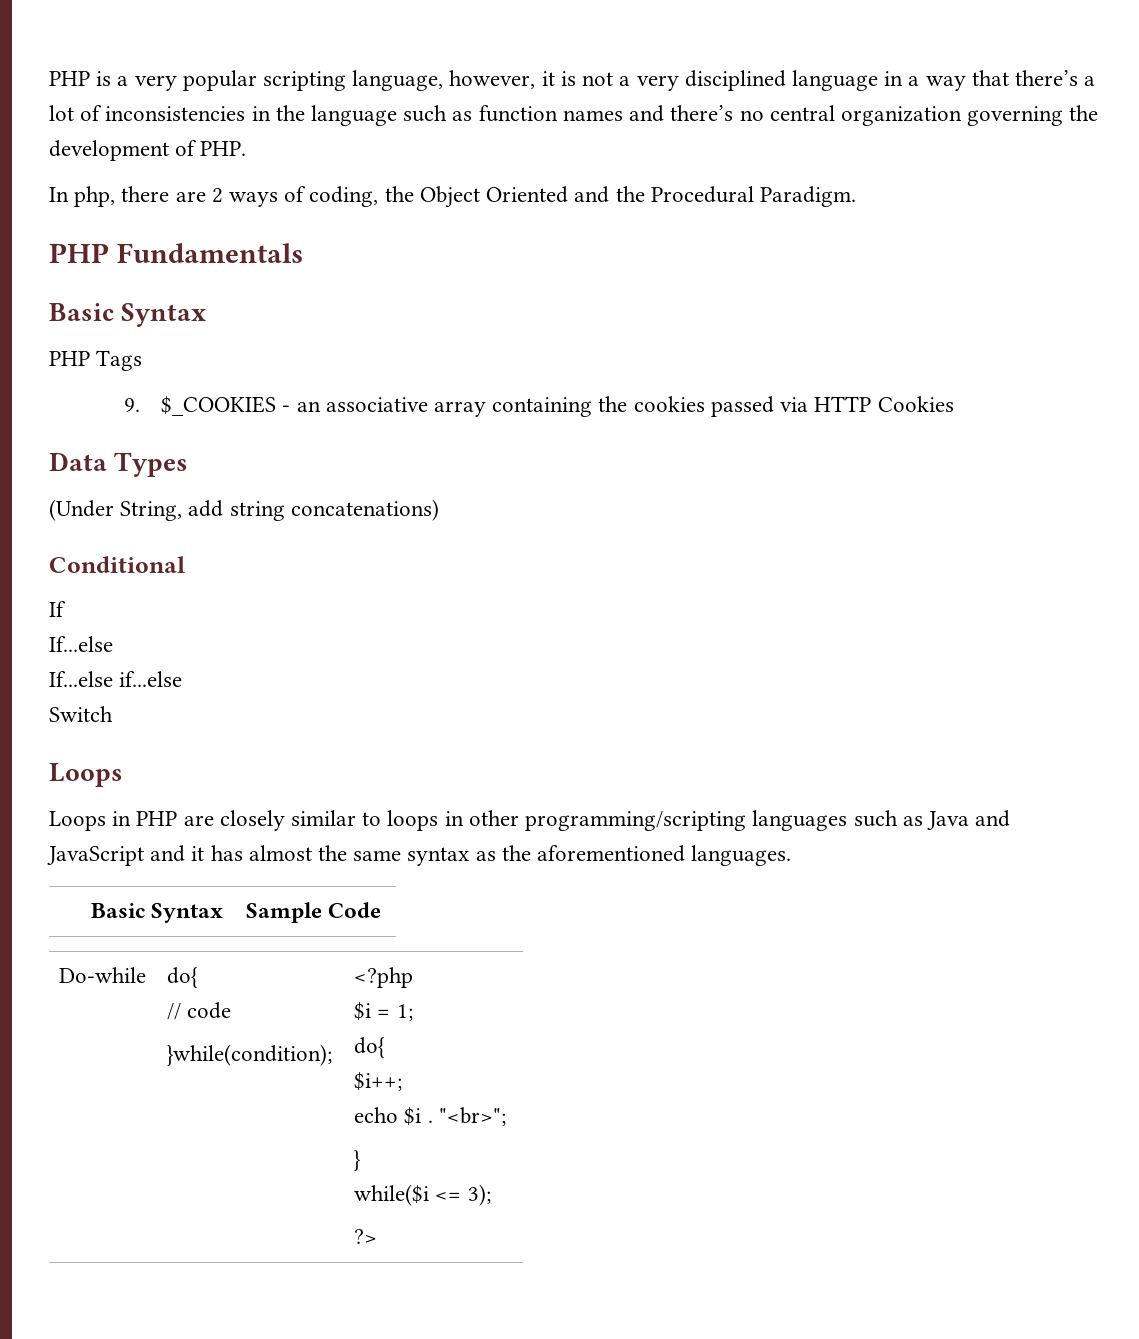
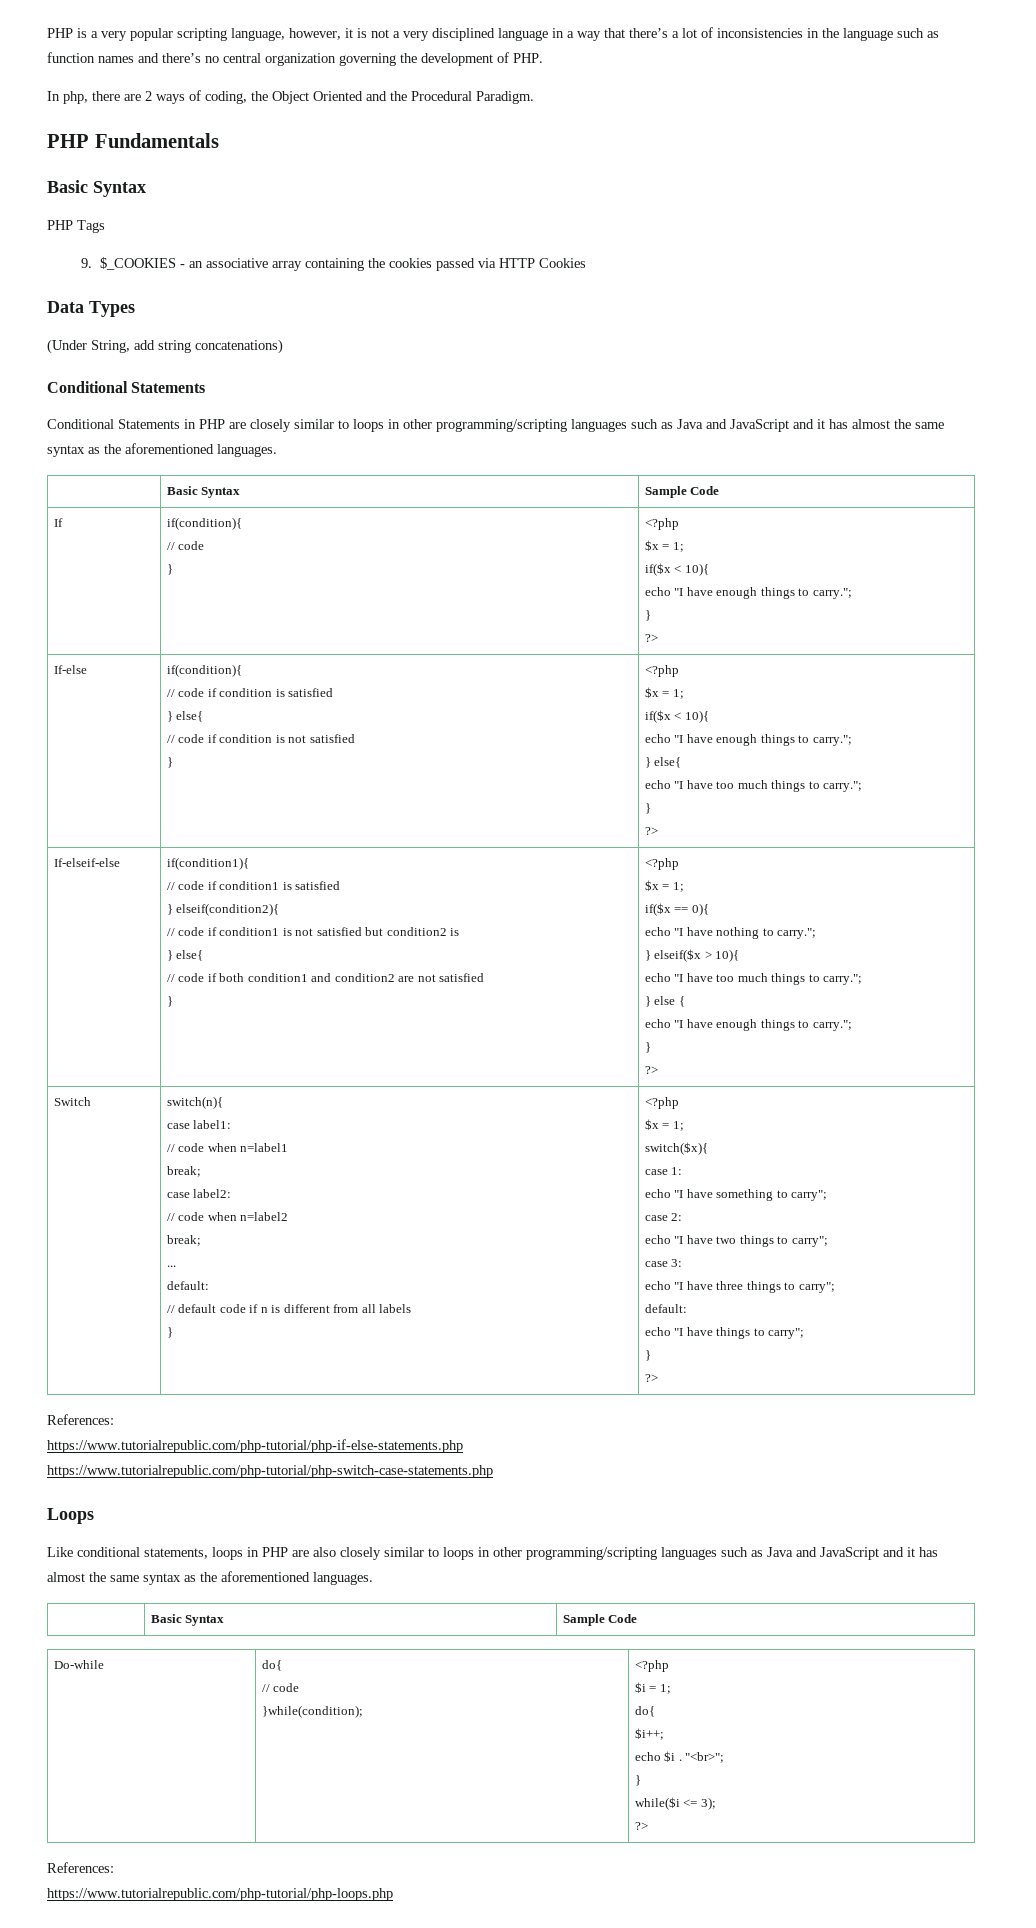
  (Under String, add string concatenations)
- Conditional
- If
- If...else
- If...else if...else
- Switch
+ Conditional Statements
+ Conditional Statements in PHP are closely similar to loops in other programming/scripting languages such as Java and JavaScript and it has almost the same syntax as the aforementioned languages.
+ | Basic Syntax | Sample Code
+ If | if(condition){
+ // code
+ } | <?php
+ $x = 1;
+ if($x < 10){
+ echo "I have enough things to carry.";
+ }
+ ?>
+ If-else | if(condition){
+ // code if condition is satisfied
+ } else{
+ // code if condition is not satisfied
+ } | <?php
+ $x = 1;
+ if($x < 10){
+ echo "I have enough things to carry.";
+ } else{
+ echo "I have too much things to carry.";
+ }
+ ?>
+ If-elseif-else | if(condition1){
+ // code if condition1 is satisfied
+ } elseif(condition2){
+ // code if condition1 is not satisfied but condition2 is
+ } else{
+ // code if both condition1 and condition2 are not satisfied
+ } | <?php
+ $x = 1;
+ if($x == 0){
+ echo "I have nothing to carry.";
+ } elseif($x > 10){
+ echo "I have too much things to carry.";
+ } else {
+ echo "I have enough things to carry.";
+ }
+ ?>
+ Switch | switch(n){
+ case label1:
+ // code when n=label1
+ break;
+ case label2:
+ // code when n=label2
+ break;
+ ...
+ default:
+ // default code if n is different from all labels
+ } | <?php
+ $x = 1;
+ switch($x){
+ case 1:
+ echo "I have something to carry";
+ case 2:
+ echo "I have two things to carry";
+ case 3:
+ echo "I have three things to carry";
+ default:
+ echo "I have things to carry";
+ }
+ ?>
+ References:
+ https://www.tutorialrepublic.com/php-tutorial/php-if-else-statements.php
+ https://www.tutorialrepublic.com/php-tutorial/php-switch-case-statements.php
  Loops
- Loops in PHP are closely similar to loops in other programming/scripting languages such as Java and JavaScript and it has almost the same syntax as the aforementioned languages.
+ Like conditional statements, loops in PHP are also closely similar to loops in other programming/scripting languages such as Java and JavaScript and it has almost the same syntax as the aforementioned languages.
  Do-while | do{
  // code
  }while(condition); | <?php
  $i = 1;
  do{
  $i++;
  echo $i . "<br>";
  }
  while($i <= 3);
  ?>
+ References:
+ https://www.tutorialrepublic.com/php-tutorial/php-loops.php

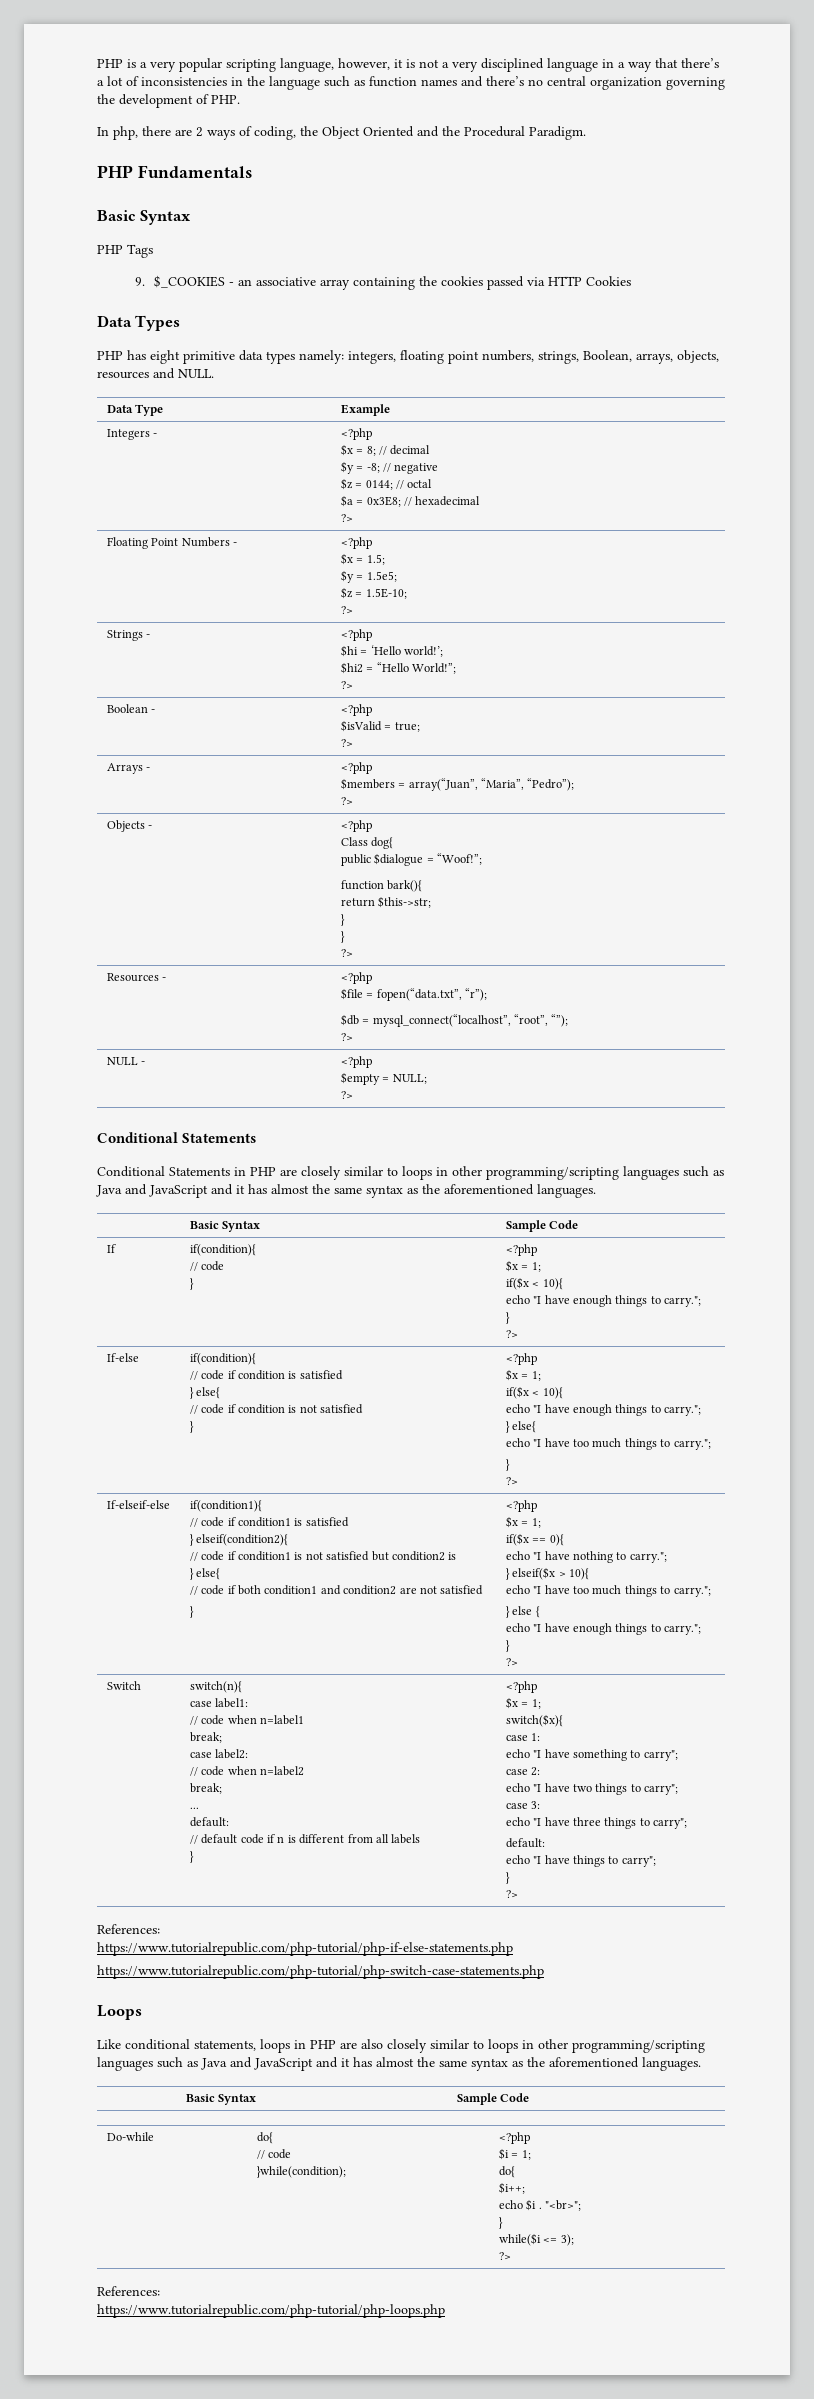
- (Under String, add string concatenations)
+ PHP has eight primitive data types namely: integers, floating point numbers, strings, Boolean, arrays, objects, resources and NULL.
+ Data Type | Example
+ Integers - | <?php
+ $x = 8; // decimal
+ $y = -8; // negative
+ $z = 0144; // octal
+ $a = 0x3E8; // hexadecimal
+ ?>
+ Floating Point Numbers - | <?php
+ $x = 1.5;
+ $y = 1.5e5;
+ $z = 1.5E-10;
+ ?>
+ Strings - | <?php
+ $hi = ‘Hello world!’;
+ $hi2 = “Hello World!”;
+ ?>
+ Boolean - | <?php
+ $isValid = true;
+ ?>
+ Arrays - | <?php
+ $members = array(“Juan”, “Maria”, “Pedro”);
+ ?>
+ Objects - | <?php
+ Class dog{
+ public $dialogue = “Woof!”;
+ function bark(){
+ return $this->str;
+ }
+ }
+ ?>
+ Resources - | <?php
+ $file = fopen(“data.txt”, “r”);
+ $db = mysql_connect(“localhost”, “root”, “”);
+ ?>
+ NULL - | <?php
+ $empty = NULL;
+ ?>

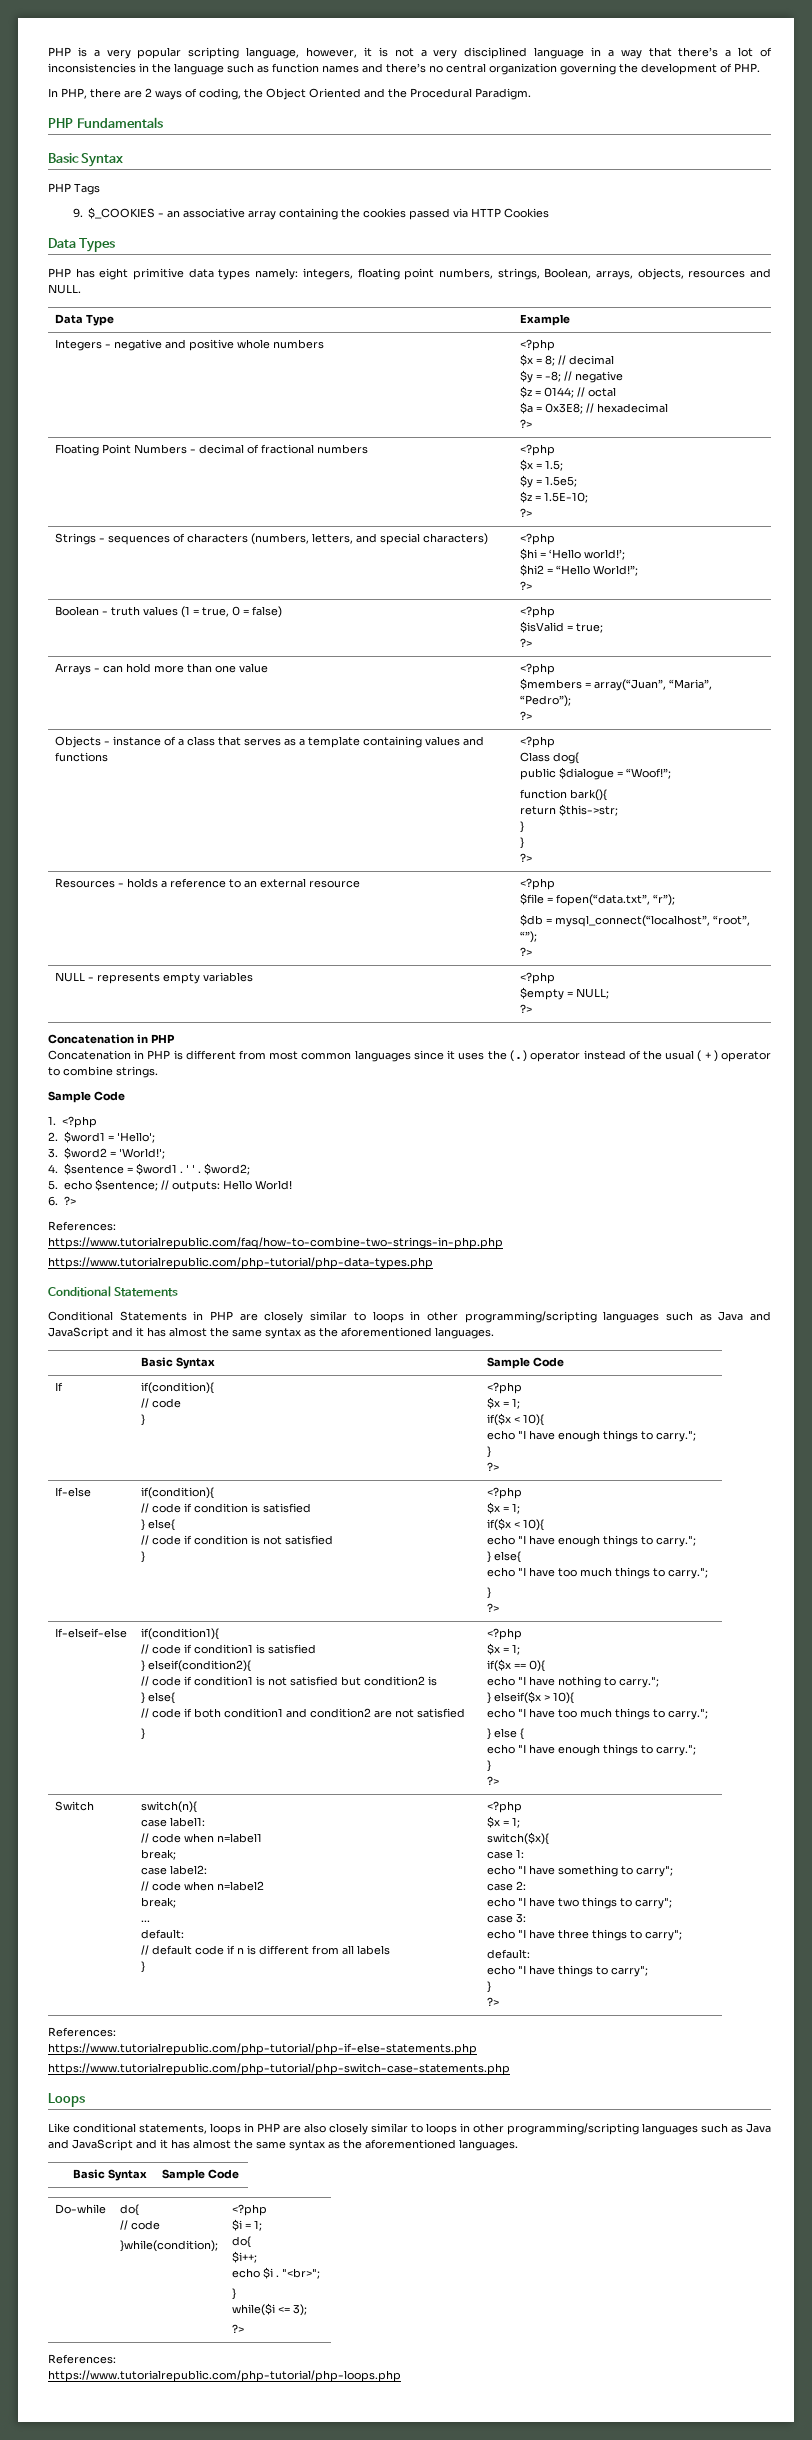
- In php, there are 2 ways of coding, the Object Oriented and the Procedural Paradigm.
+ In PHP, there are 2 ways of coding, the Object Oriented and the Procedural Paradigm.
- Integers - | <?php
+ Integers - negative and positive whole numbers | <?php
- Floating Point Numbers - | <?php
+ Floating Point Numbers - decimal of fractional numbers | <?php
- Strings - | <?php
+ Strings - sequences of characters (numbers, letters, and special characters) | <?php
- Boolean - | <?php
+ Boolean - truth values (1 = true, 0 = false) | <?php
- Arrays - | <?php
+ Arrays - can hold more than one value | <?php
- Objects - | <?php
+ Objects - instance of a class that serves as a template containing values and functions | <?php
- Resources - | <?php
+ Resources - holds a reference to an external resource | <?php
- NULL - | <?php
+ NULL - represents empty variables | <?php
  $empty = NULL;
  ?>
+ Concatenation in PHP
+ Concatenation in PHP is different from most common languages since it uses the ( . ) operator instead of the usual ( + ) operator to combine strings.
+ Sample Code
+ 1. <?php
+ 2. $word1 = 'Hello';
+ 3. $word2 = 'World!';
+ 4. $sentence = $word1 . ' ' . $word2;
+ 5. echo $sentence; // outputs: Hello World!
+ 6. ?>
+ References:
+ https://www.tutorialrepublic.com/faq/how-to-combine-two-strings-in-php.php
+ https://www.tutorialrepublic.com/php-tutorial/php-data-types.php

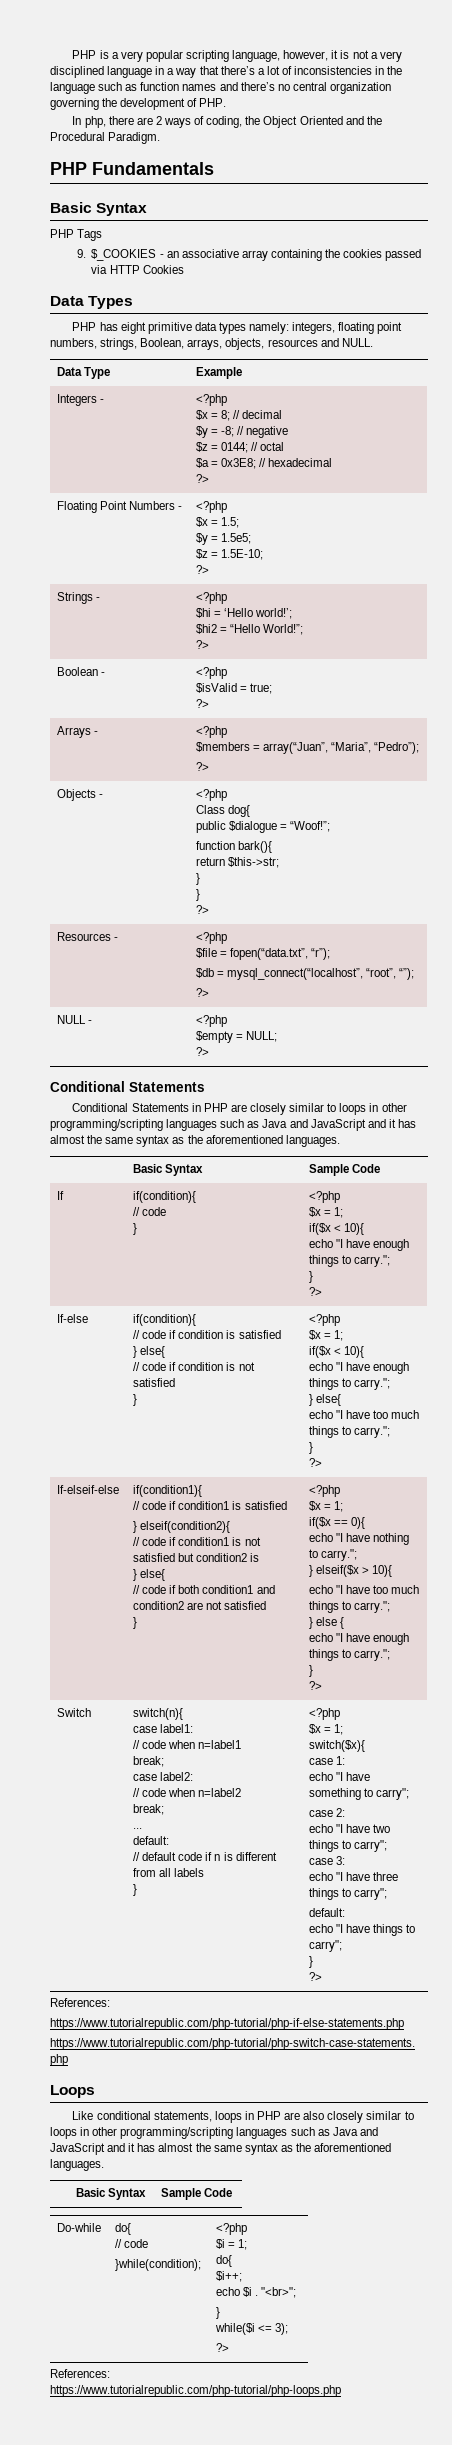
- In PHP, there are 2 ways of coding, the Object Oriented and the Procedural Paradigm.
+ In php, there are 2 ways of coding, the Object Oriented and the Procedural Paradigm.
- Integers - negative and positive whole numbers | <?php
+ Integers - | <?php
- Floating Point Numbers - decimal of fractional numbers | <?php
+ Floating Point Numbers - | <?php
- Strings - sequences of characters (numbers, letters, and special characters) | <?php
+ Strings - | <?php
- Boolean - truth values (1 = true, 0 = false) | <?php
+ Boolean - | <?php
- Arrays - can hold more than one value | <?php
+ Arrays - | <?php
- Objects - instance of a class that serves as a template containing values and functions | <?php
+ Objects - | <?php
- Resources - holds a reference to an external resource | <?php
+ Resources - | <?php
- NULL - represents empty variables | <?php
+ NULL - | <?php
  $empty = NULL;
  ?>
- Concatenation in PHP
- Concatenation in PHP is different from most common languages since it uses the ( . ) operator instead of the usual ( + ) operator to combine strings.
- Sample Code
- 1. <?php
- 2. $word1 = 'Hello';
- 3. $word2 = 'World!';
- 4. $sentence = $word1 . ' ' . $word2;
- 5. echo $sentence; // outputs: Hello World!
- 6. ?>
- References:
- https://www.tutorialrepublic.com/faq/how-to-combine-two-strings-in-php.php
- https://www.tutorialrepublic.com/php-tutorial/php-data-types.php

